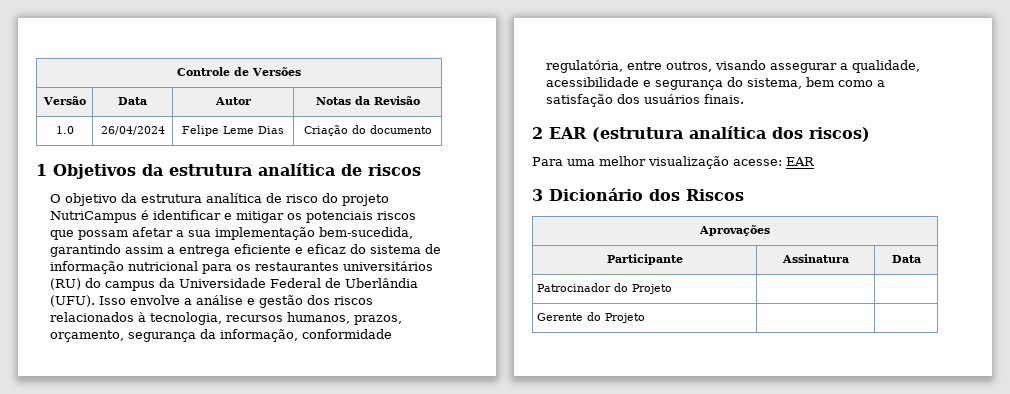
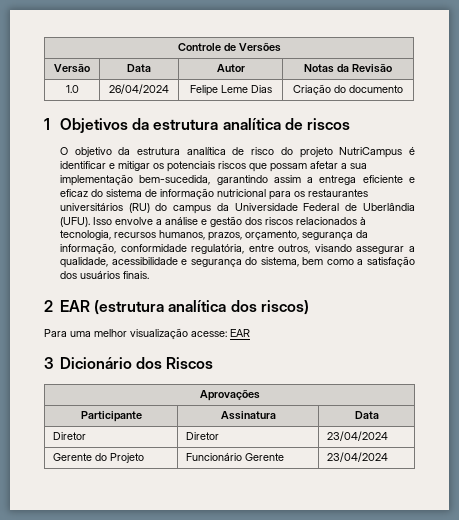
- Patrocinador do Projeto | |
+ Diretor | Diretor | 23/04/2024
- Gerente do Projeto | |
+ Gerente do Projeto | Funcionário Gerente | 23/04/2024

